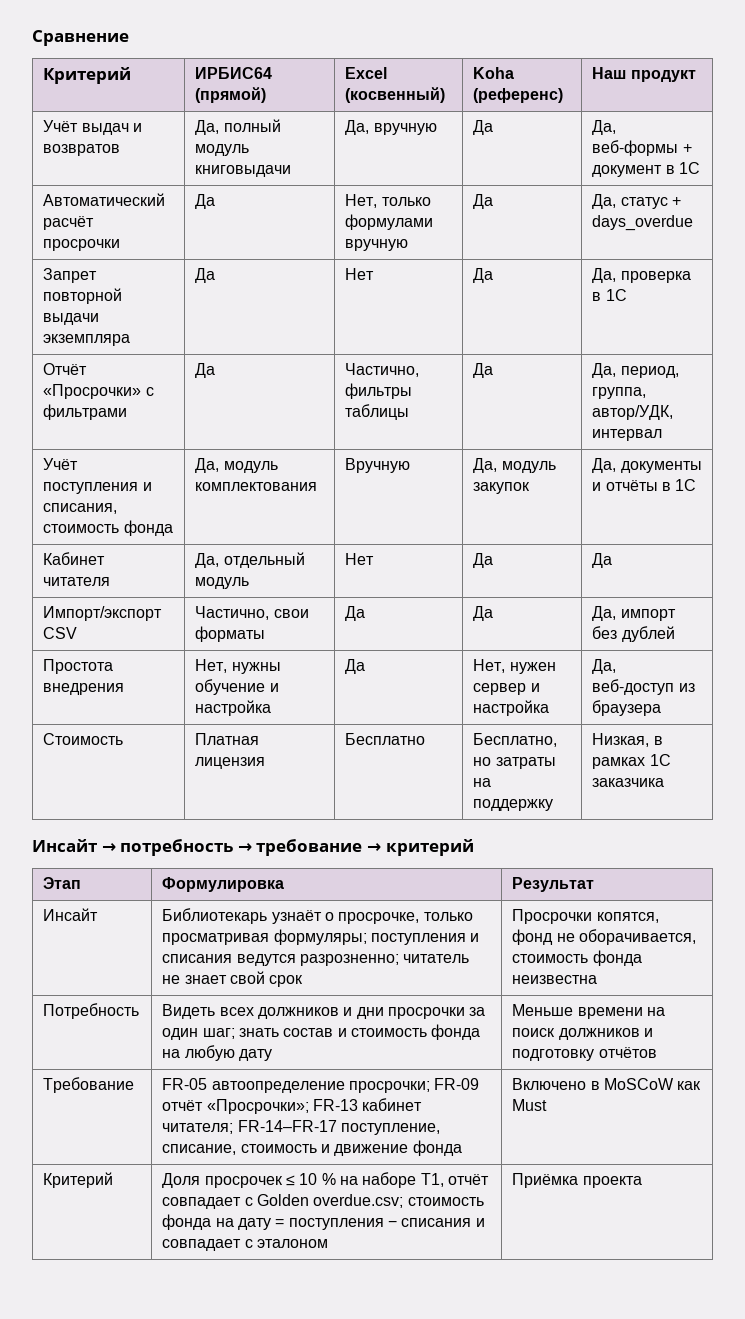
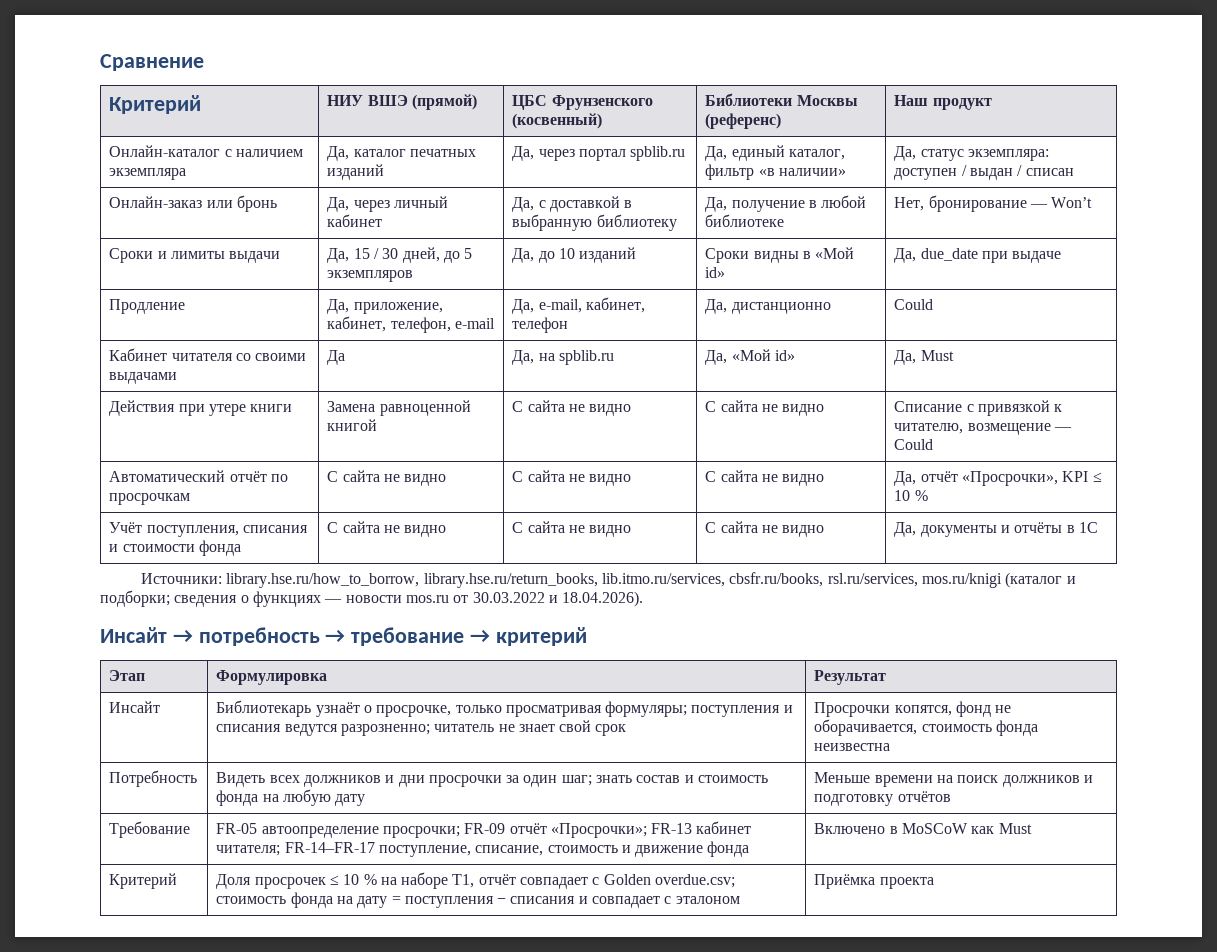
- Критерий | ИРБИС64 (прямой) | Excel (косвенный) | Koha (референс) | Наш продукт
+ Критерий | НИУ ВШЭ (прямой) | ЦБС Фрунзенского (косвенный) | Библиотеки Москвы (референс) | Наш продукт
- Учёт выдач и возвратов | Да, полный модуль книговыдачи | Да, вручную | Да | Да, веб-формы + документ в 1С
- Автоматический расчёт просрочки | Да | Нет, только формулами вручную | Да | Да, статус + days_overdue
- Запрет повторной выдачи экземпляра | Да | Нет | Да | Да, проверка в 1С
- Отчёт «Просрочки» с фильтрами | Да | Частично, фильтры таблицы | Да | Да, период, группа, автор/УДК, интервал
- Учёт поступления и списания, стоимость фонда | Да, модуль комплектования | Вручную | Да, модуль закупок | Да, документы и отчёты в 1С
+ Онлайн-каталог с наличием экземпляра | Да, каталог печатных изданий | Да, через портал spblib.ru | Да, единый каталог, фильтр «в наличии» | Да, статус экземпляра: доступен / выдан / списан
+ Онлайн-заказ или бронь | Да, через личный кабинет | Да, с доставкой в выбранную библиотеку | Да, получение в любой библиотеке | Нет, бронирование — Won’t
+ Сроки и лимиты выдачи | Да, 15 / 30 дней, до 5 экземпляров | Да, до 10 изданий | Сроки видны в «Мой id» | Да, due_date при выдаче
+ Продление | Да, приложение, кабинет, телефон, e-mail | Да, e-mail, кабинет, телефон | Да, дистанционно | Could
+ Кабинет читателя со своими выдачами | Да | Да, на spblib.ru | Да, «Мой id» | Да, Must
+ Действия при утере книги | Замена равноценной книгой | С сайта не видно | С сайта не видно | Списание с привязкой к читателю, возмещение — Could
+ Автоматический отчёт по просрочкам | С сайта не видно | С сайта не видно | С сайта не видно | Да, отчёт «Просрочки», KPI ≤ 10 %
+ Учёт поступления, списания и стоимости фонда | С сайта не видно | С сайта не видно | С сайта не видно | Да, документы и отчёты в 1С
- Кабинет читателя | Да, отдельный модуль | Нет | Да | Да
- Импорт/экспорт CSV | Частично, свои форматы | Да | Да | Да, импорт без дублей
- Простота внедрения | Нет, нужны обучение и настройка | Да | Нет, нужен сервер и настройка | Да, веб-доступ из браузера
- Стоимость | Платная лицензия | Бесплатно | Бесплатно, но затраты на поддержку | Низкая, в рамках 1С заказчика
+ Источники: library.hse.ru/how_to_borrow, library.hse.ru/return_books, lib.itmo.ru/services, cbsfr.ru/books, rsl.ru/services, mos.ru/knigi (каталог и подборки; сведения о функциях — новости mos.ru от 30.03.2022 и 18.04.2026).

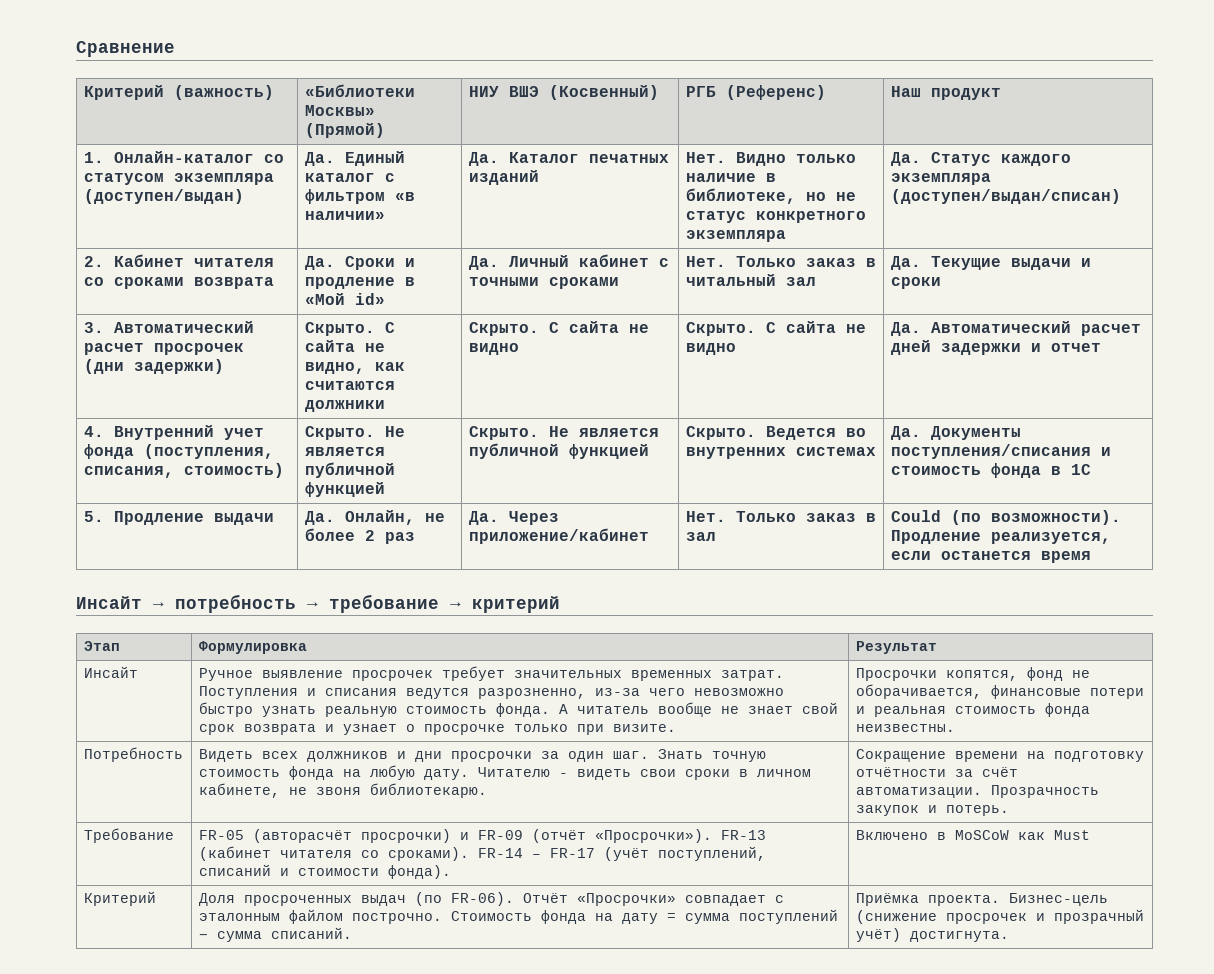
- Критерий | НИУ ВШЭ (прямой) | ЦБС Фрунзенского (косвенный) | Библиотеки Москвы (референс) | Наш продукт
- Онлайн-каталог с наличием экземпляра | Да, каталог печатных изданий | Да, через портал spblib.ru | Да, единый каталог, фильтр «в наличии» | Да, статус экземпляра: доступен / выдан / списан
- Онлайн-заказ или бронь | Да, через личный кабинет | Да, с доставкой в выбранную библиотеку | Да, получение в любой библиотеке | Нет, бронирование — Won’t
- Сроки и лимиты выдачи | Да, 15 / 30 дней, до 5 экземпляров | Да, до 10 изданий | Сроки видны в «Мой id» | Да, due_date при выдаче
- Продление | Да, приложение, кабинет, телефон, e-mail | Да, e-mail, кабинет, телефон | Да, дистанционно | Could
- Кабинет читателя со своими выдачами | Да | Да, на spblib.ru | Да, «Мой id» | Да, Must
- Действия при утере книги | Замена равноценной книгой | С сайта не видно | С сайта не видно | Списание с привязкой к читателю, возмещение — Could
- Автоматический отчёт по просрочкам | С сайта не видно | С сайта не видно | С сайта не видно | Да, отчёт «Просрочки», KPI ≤ 10 %
- Учёт поступления, списания и стоимости фонда | С сайта не видно | С сайта не видно | С сайта не видно | Да, документы и отчёты в 1С
- Источники: library.hse.ru/how_to_borrow, library.hse.ru/return_books, lib.itmo.ru/services, cbsfr.ru/books, rsl.ru/services, mos.ru/knigi (каталог и подборки; сведения о функциях — новости mos.ru от 30.03.2022 и 18.04.2026).
+ Критерий (важность) | «Библиотеки Москвы» (Прямой) | НИУ ВШЭ (Косвенный) | РГБ (Референс) | Наш продукт
+ 1. Онлайн-каталог со статусом экземпляра (доступен/выдан) | Да. Единый каталог с фильтром «в наличии» | Да. Каталог печатных изданий | Нет. Видно только наличие в библиотеке, но не статус конкретного экземпляра | Да. Статус каждого экземпляра (доступен/выдан/списан)
+ 2. Кабинет читателя со сроками возврата | Да. Сроки и продление в «Мой id» | Да. Личный кабинет с точными сроками | Нет. Только заказ в читальный зал | Да. Текущие выдачи и сроки
+ 3. Автоматический расчет просрочек (дни задержки) | Скрыто. С сайта не видно, как считаются должники | Скрыто. С сайта не видно | Скрыто. С сайта не видно | Да. Автоматический расчет дней задержки и отчет
+ 4. Внутренний учет фонда (поступления, списания, стоимость) | Скрыто. Не является публичной функцией | Скрыто. Не является публичной функцией | Скрыто. Ведется во внутренних системах | Да. Документы поступления/списания и стоимость фонда в 1С
+ 5. Продление выдачи | Да. Онлайн, не более 2 раз | Да. Через приложение/кабинет | Нет. Только заказ в зал | Could (по возможности). Продление реализуется, если останется время
- Библиотекарь узнаёт о просрочке, только просматривая формуляры; поступления и списания ведутся разрозненно; читатель не знает свой срок
+ Ручное выявление просрочек требует значительных временных затрат. Поступления и списания ведутся разрозненно, из-за чего невозможно быстро узнать реальную стоимость фонда. А читатель вообще не знает свой срок возврата и узнает о просрочке только при визите.
- Просрочки копятся, фонд не оборачивается, стоимость фонда неизвестна
+ Просрочки копятся, фонд не оборачивается, финансовые потери и реальная стоимость фонда неизвестны.
- Потребность | Видеть всех должников и дни просрочки за один шаг; знать состав и стоимость фонда на любую дату | Меньше времени на поиск должников и подготовку отчётов
- Требование | FR-05 автоопределение просрочки; FR-09 отчёт «Просрочки»; FR-13 кабинет читателя; FR-14–FR-17 поступление, списание, стоимость и движение фонда | Включено в MoSCoW как Must
+ Потребность | Видеть всех должников и дни просрочки за один шаг. Знать точную стоимость фонда на любую дату. Читателю - видеть свои сроки в личном кабинете, не звоня библиотекарю. | Сокращение времени на подготовку отчётности за счёт автоматизации. Прозрачность закупок и потерь.
+ Требование | FR-05 (авторасчёт просрочки) и FR-09 (отчёт «Просрочки»). FR-13 (кабинет читателя со сроками). FR-14 – FR-17 (учёт поступлений, списаний и стоимости фонда). | Включено в MoSCoW как Must
- Критерий | Доля просрочек ≤ 10 % на наборе T1, отчёт совпадает с Golden overdue.csv; стоимость фонда на дату = поступления − списания и совпадает с эталоном | Приёмка проекта
+ Критерий | Доля просроченных выдач (по FR-06). Отчёт «Просрочки» совпадает с эталонным файлом построчно. Стоимость фонда на дату = сумма поступлений − сумма списаний. | Приёмка проекта. Бизнес-цель (снижение просрочек и прозрачный учёт) достигнута.

